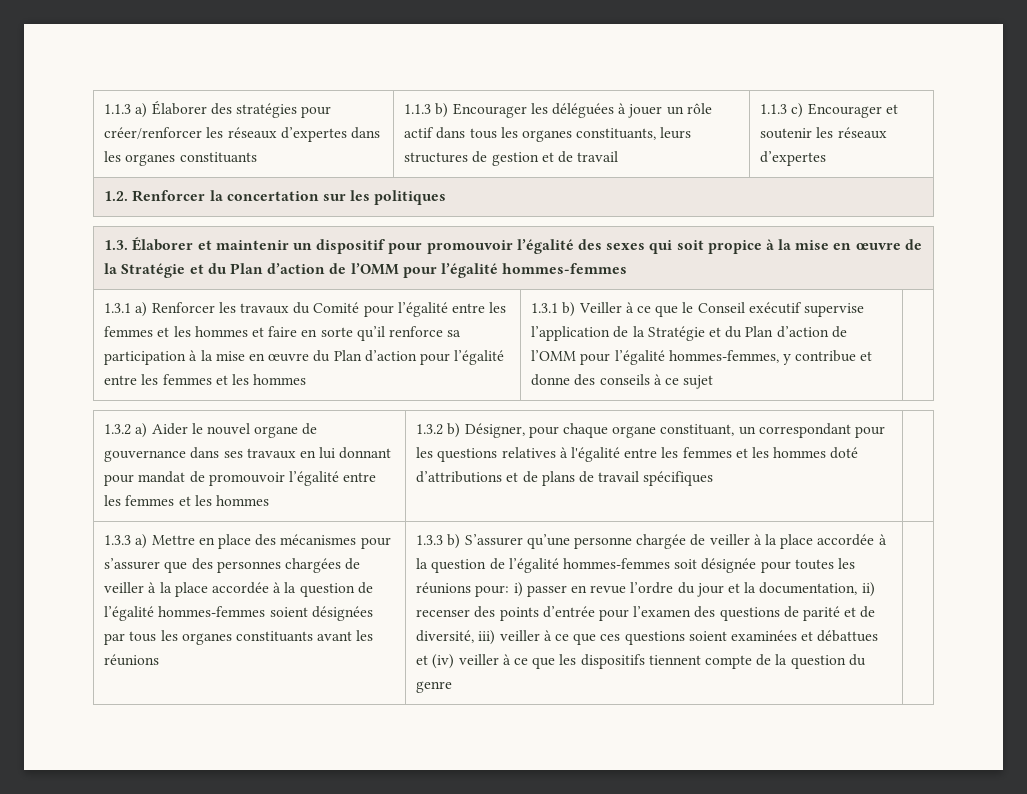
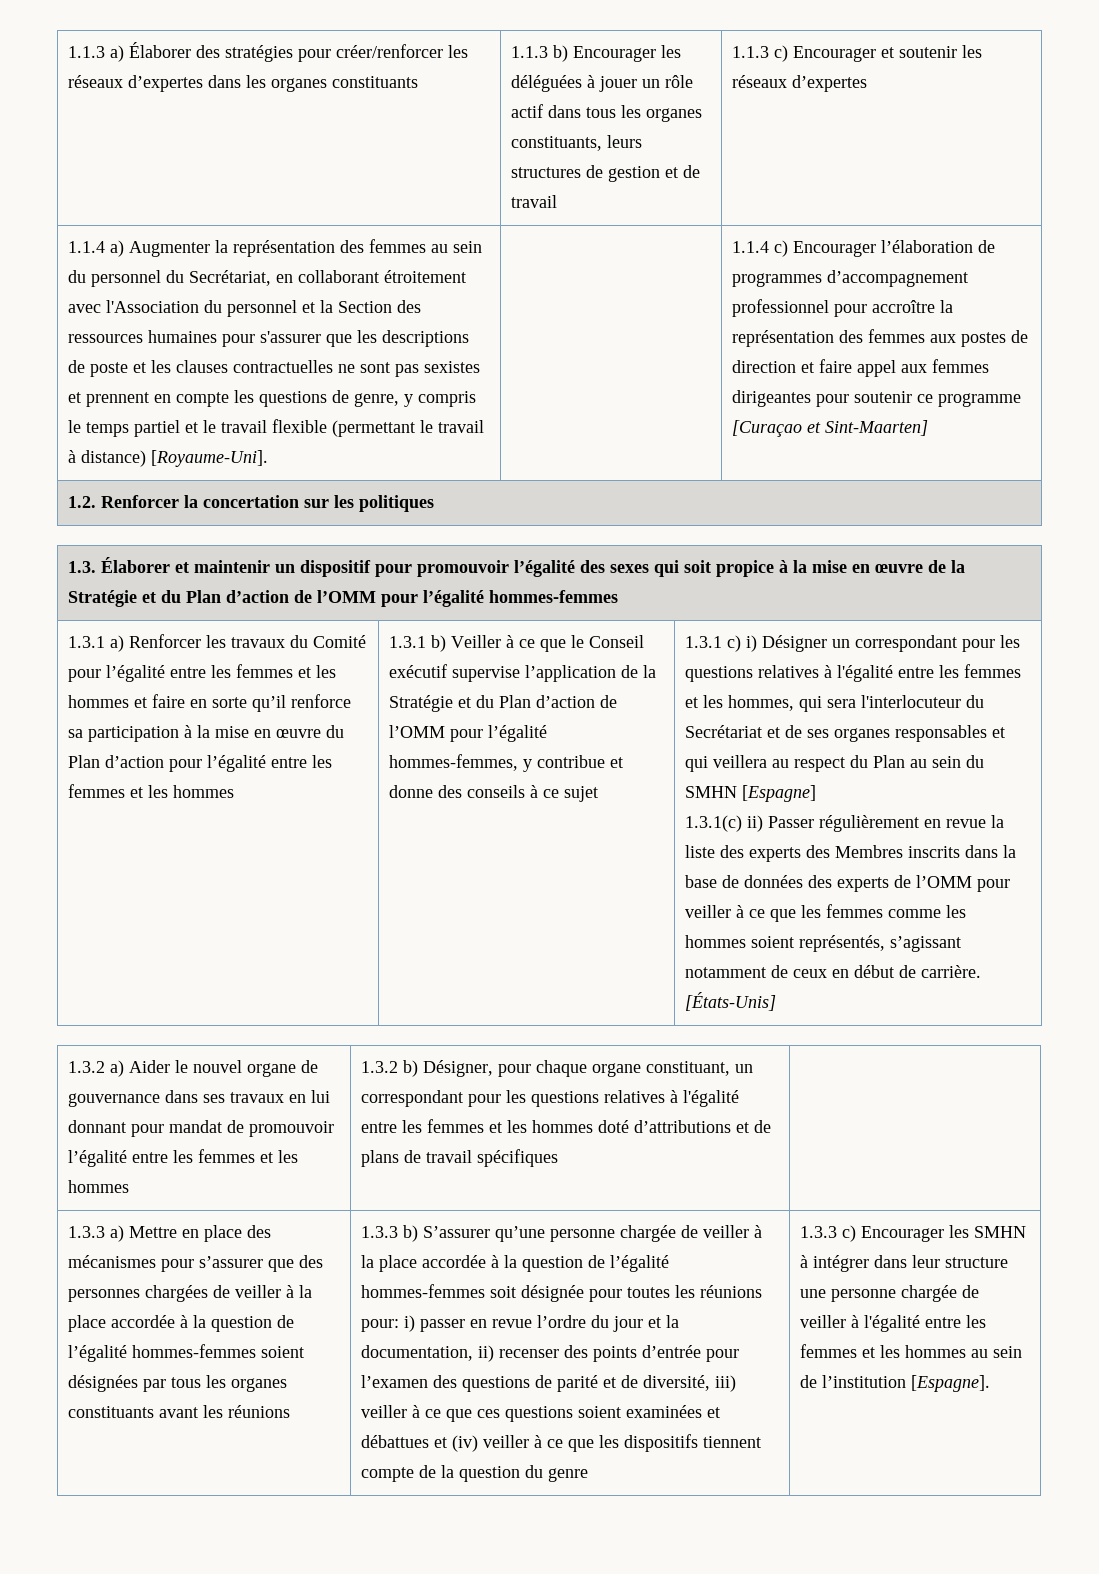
+ 1.1.4 a) Augmenter la représentation des femmes au sein du personnel du Secrétariat, en collaborant étroitement avec l'Association du personnel et la Section des ressources humaines pour s'assurer que les descriptions de poste et les clauses contractuelles ne sont pas sexistes et prennent en compte les questions de genre, y compris le temps partiel et le travail flexible (permettant le travail à distance) [Royaume-Uni]. | | 1.1.4 c) Encourager l’élaboration de programmes d’accompagnement professionnel pour accroître la représentation des femmes aux postes de direction et faire appel aux femmes dirigeantes pour soutenir ce programme [Curaçao et Sint-Maarten]
+ 1.3.1 c) i) Désigner un correspondant pour les questions relatives à l'égalité entre les femmes et les hommes, qui sera l'interlocuteur du Secrétariat et de ses organes responsables et qui veillera au respect du Plan au sein du SMHN [Espagne]
+ 1.3.1(c) ii) Passer régulièrement en revue la liste des experts des Membres inscrits dans la base de données des experts de l’OMM pour veiller à ce que les femmes comme les hommes soient représentés, s’agissant notamment de ceux en début de carrière. [États-Unis]
+ 1.3.3 c) Encourager les SMHN à intégrer dans leur structure une personne chargée de veiller à l'égalité entre les femmes et les hommes au sein de l’institution [Espagne].

